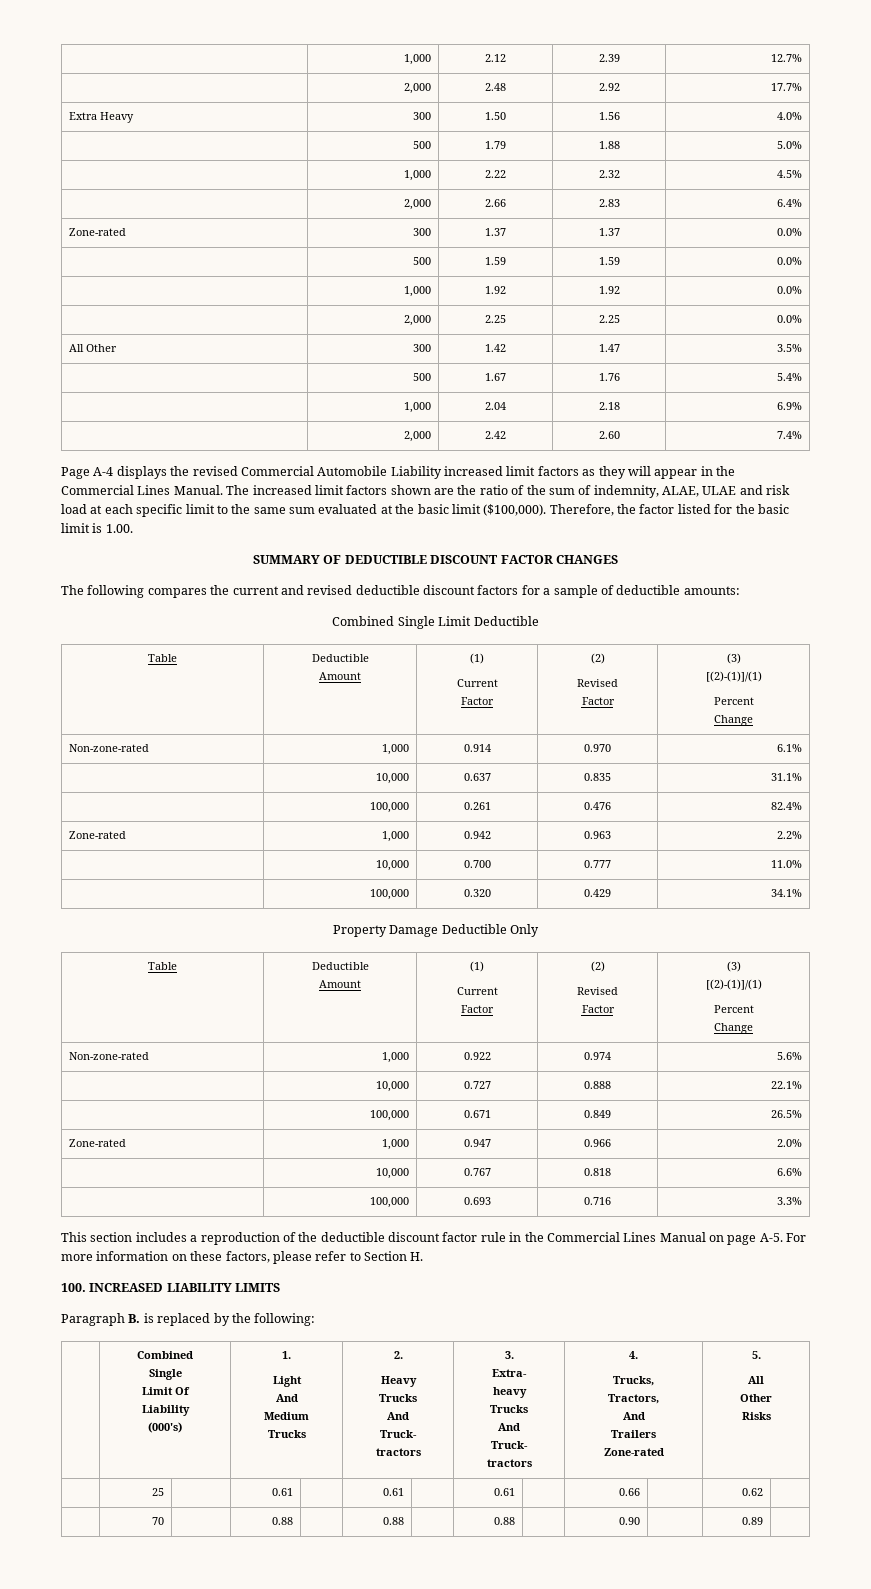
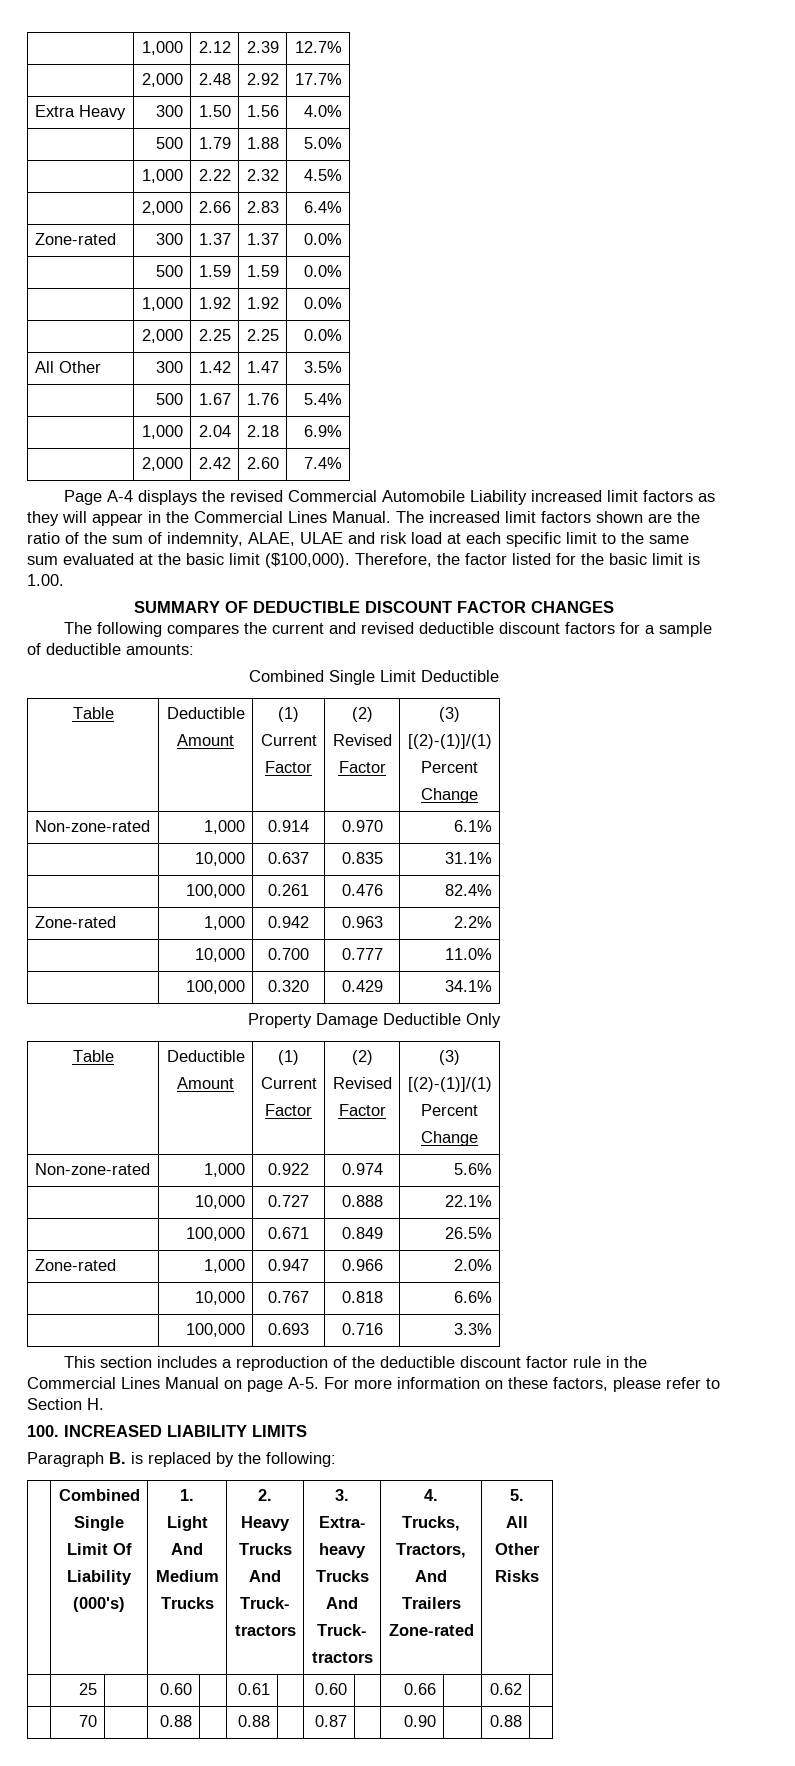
- | 25 | | 0.61 | | 0.61 | | 0.61 | | 0.66 | | 0.62 |
+ | 25 | | 0.60 | | 0.61 | | 0.60 | | 0.66 | | 0.62 |
- | 70 | | 0.88 | | 0.88 | | 0.88 | | 0.90 | | 0.89 |
+ | 70 | | 0.88 | | 0.88 | | 0.87 | | 0.90 | | 0.88 |

